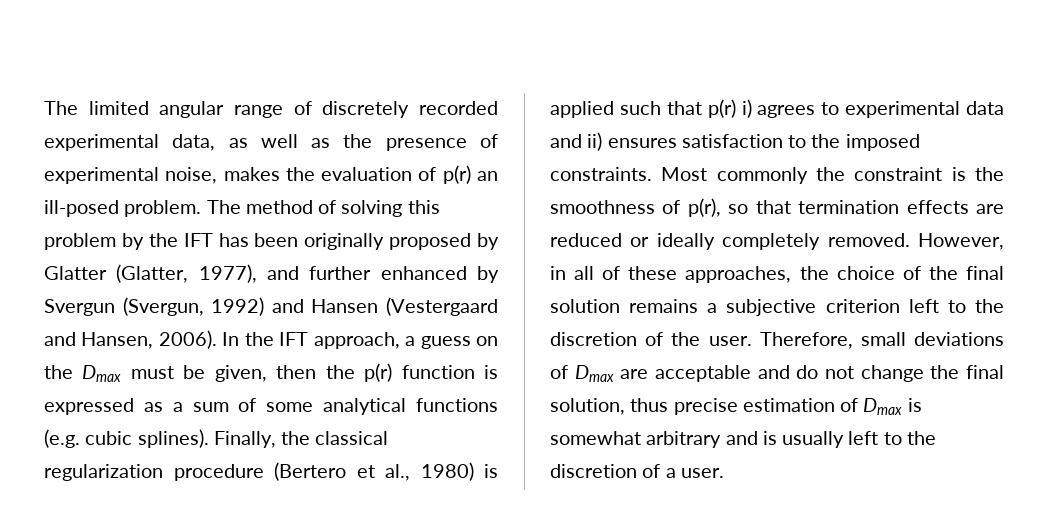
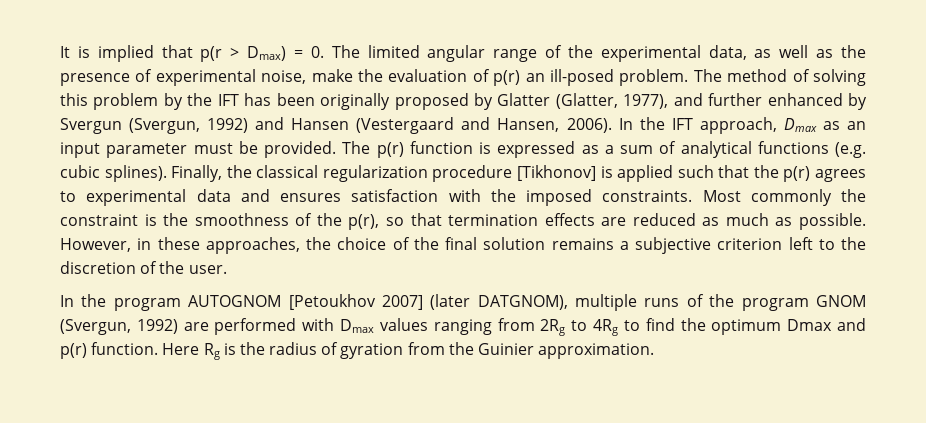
- The limited angular range of discretely recorded experimental data, as well as the presence of experimental noise, makes the evaluation of p(r) an ill-posed problem.
+ It is implied that p(r > Dmax) = 0. The limited angular range of the experimental data, as well as the presence of experimental noise, make the evaluation of p(r) an ill-posed problem.
- In the IFT approach, a guess on the Dmax must be given, then the p(r) function is expressed as a sum of some analytical functions (e.g. cubic splines).
+ In the IFT approach, Dmax as an input parameter must be provided. The p(r) function is expressed as a sum of analytical functions (e.g. cubic splines).
- Finally, the classical regularization procedure (Bertero et al., 1980) is applied such that p(r) i) agrees to experimental data and ii) ensures satisfaction to the imposed constraints.
+ Finally, the classical regularization procedure [Tikhonov] is applied such that the p(r) agrees to experimental data and ensures satisfaction with the imposed constraints.
- Most commonly the constraint is the smoothness of p(r), so that termination effects are reduced or ideally completely removed. However, in all of these approaches, the choice of the final solution remains a subjective criterion left to the discretion of the user. Therefore, small deviations of Dmax are acceptable and do not change the final solution, thus precise estimation of Dmax is somewhat arbitrary and is usually left to the discretion of a user.
+ Most commonly the constraint is the smoothness of the p(r), so that termination effects are reduced as much as possible. However, in these approaches, the choice of the final solution remains a subjective criterion left to the discretion of the user.
+ In the program AUTOGNOM [Petoukhov 2007] (later DATGNOM), multiple runs of the program GNOM (Svergun, 1992) are performed with Dmax values ranging from 2Rg to 4Rg to find the optimum Dmax and p(r) function. Here Rg is the radius of gyration from the Guinier approximation.

